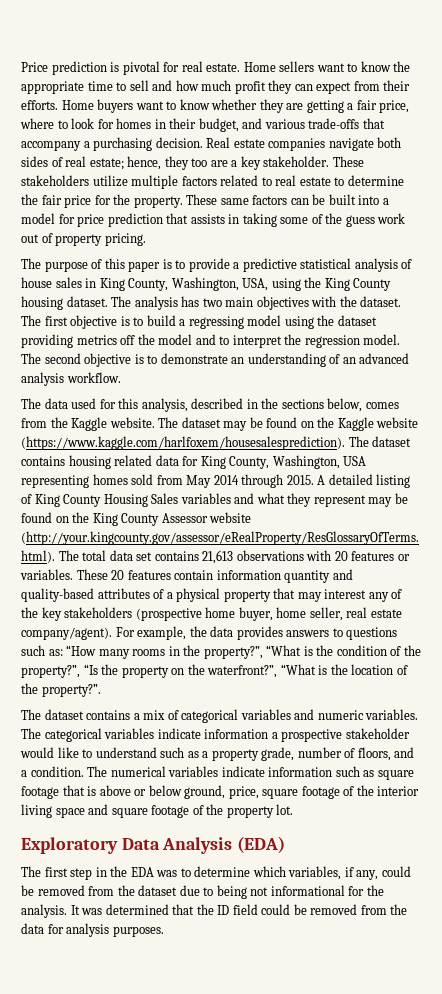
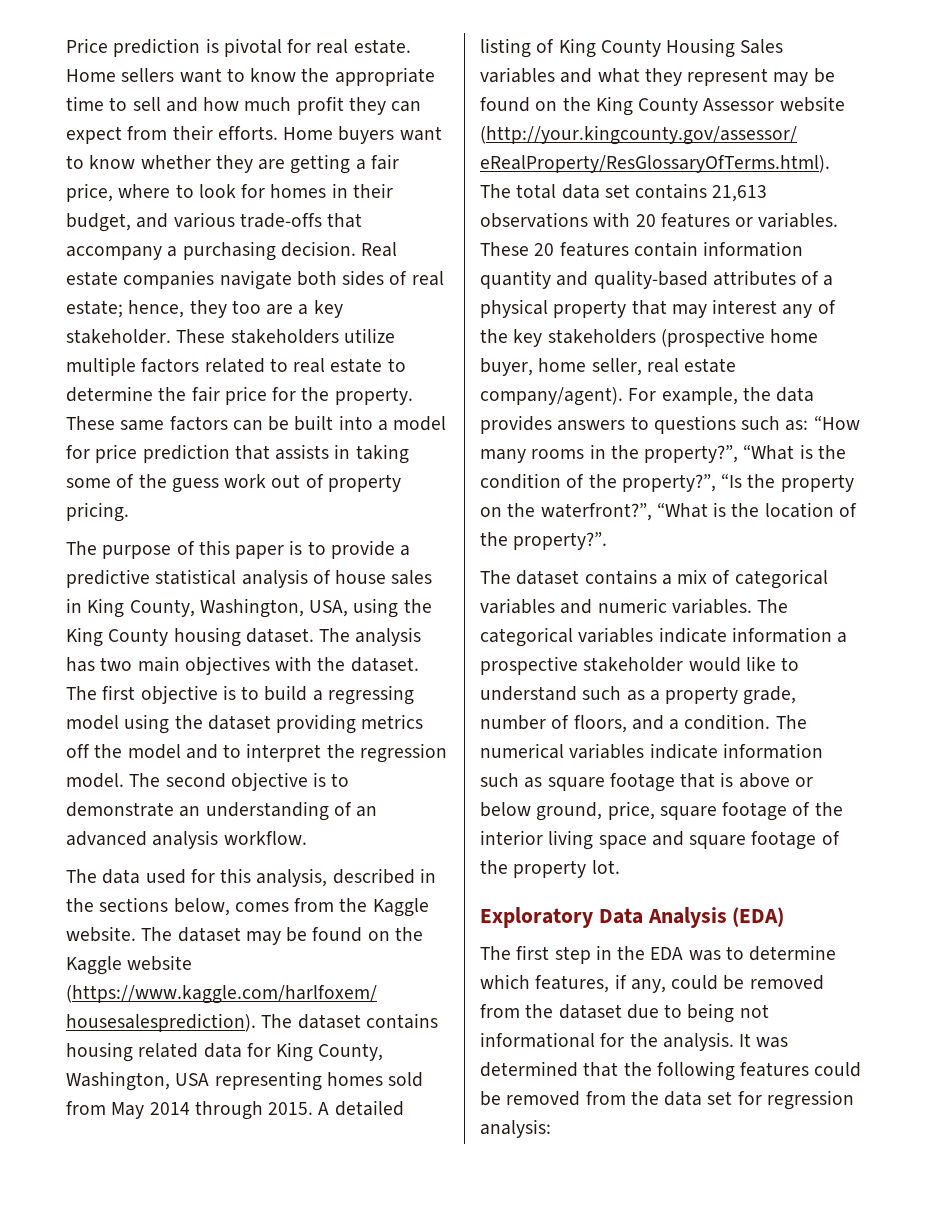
- The first step in the EDA was to determine which variables, if any, could be removed from the dataset due to being not informational for the analysis.
+ The first step in the EDA was to determine which features, if any, could be removed from the dataset due to being not informational for the analysis.
- It was determined that the ID field could be removed from the data for analysis purposes.
+ It was determined that the following features could be removed from the data set for regression analysis:

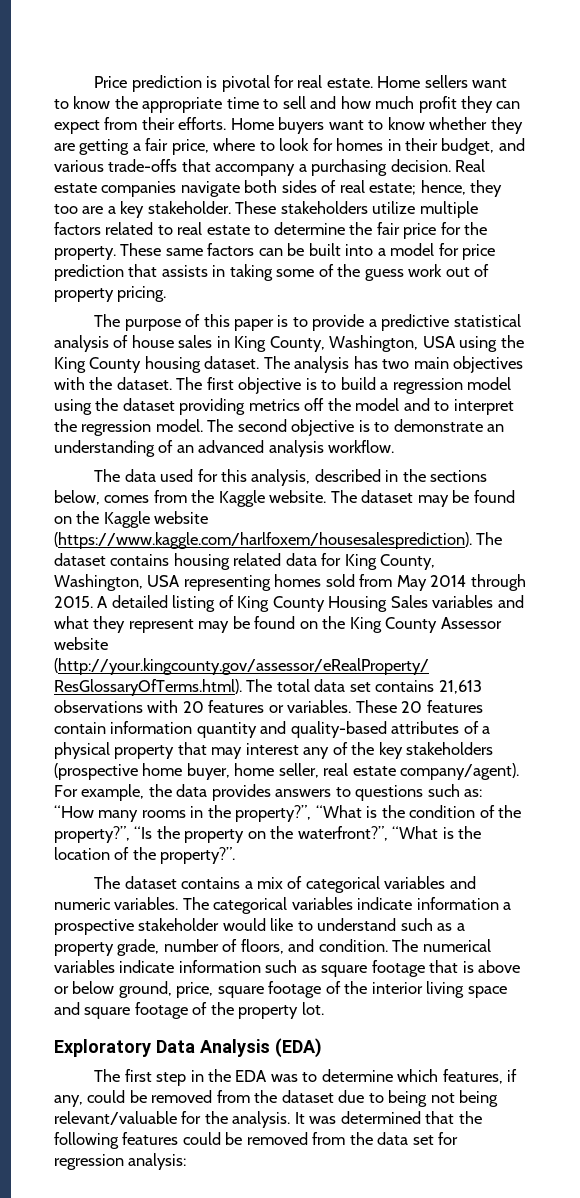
- The purpose of this paper is to provide a predictive statistical analysis of house sales in King County, Washington, USA, using the King County housing dataset.
+ The purpose of this paper is to provide a predictive statistical analysis of house sales in King County, Washington, USA using the King County housing dataset.
- The first objective is to build a regressing model using the dataset providing metrics off the model and to interpret the regression model.
+ The first objective is to build a regression model using the dataset providing metrics off the model and to interpret the regression model.
- The categorical variables indicate information a prospective stakeholder would like to understand such as a property grade, number of floors, and a condition.
+ The categorical variables indicate information a prospective stakeholder would like to understand such as a property grade, number of floors, and condition.
- The first step in the EDA was to determine which features, if any, could be removed from the dataset due to being not informational for the analysis.
+ The first step in the EDA was to determine which features, if any, could be removed from the dataset due to being not being relevant/valuable for the analysis.

